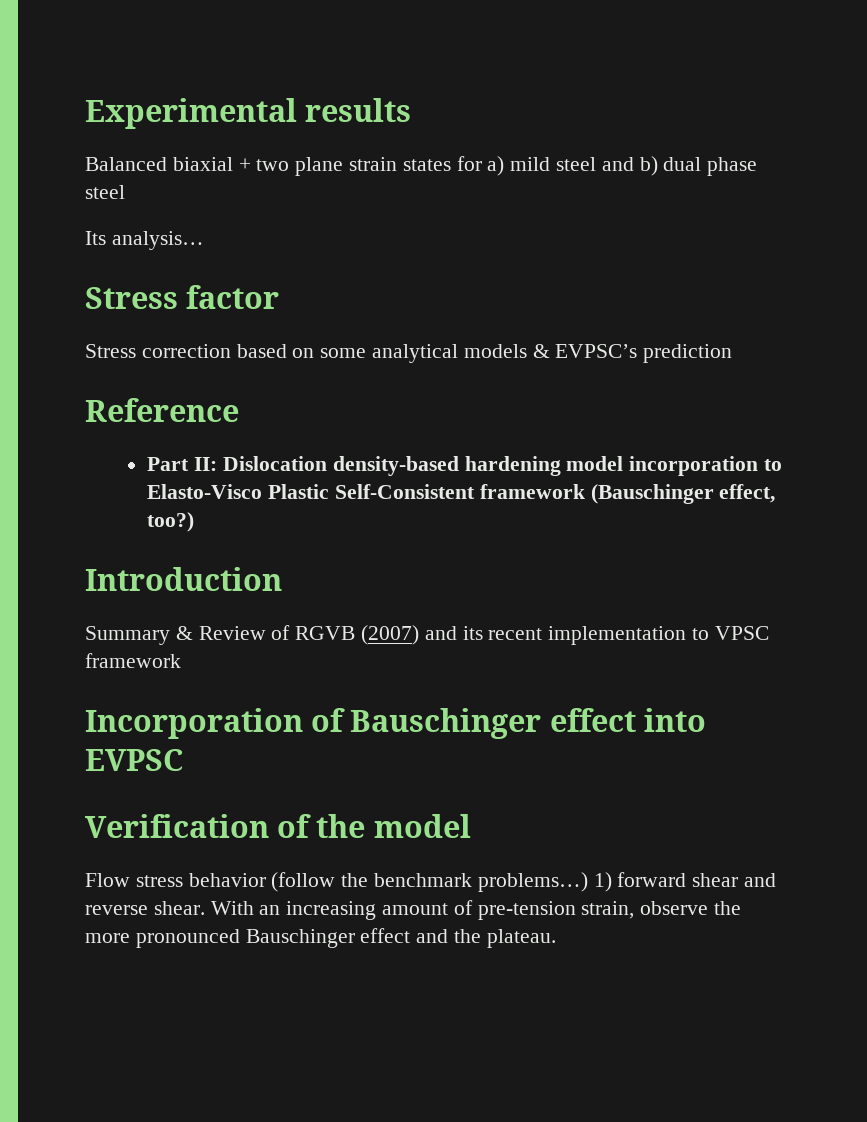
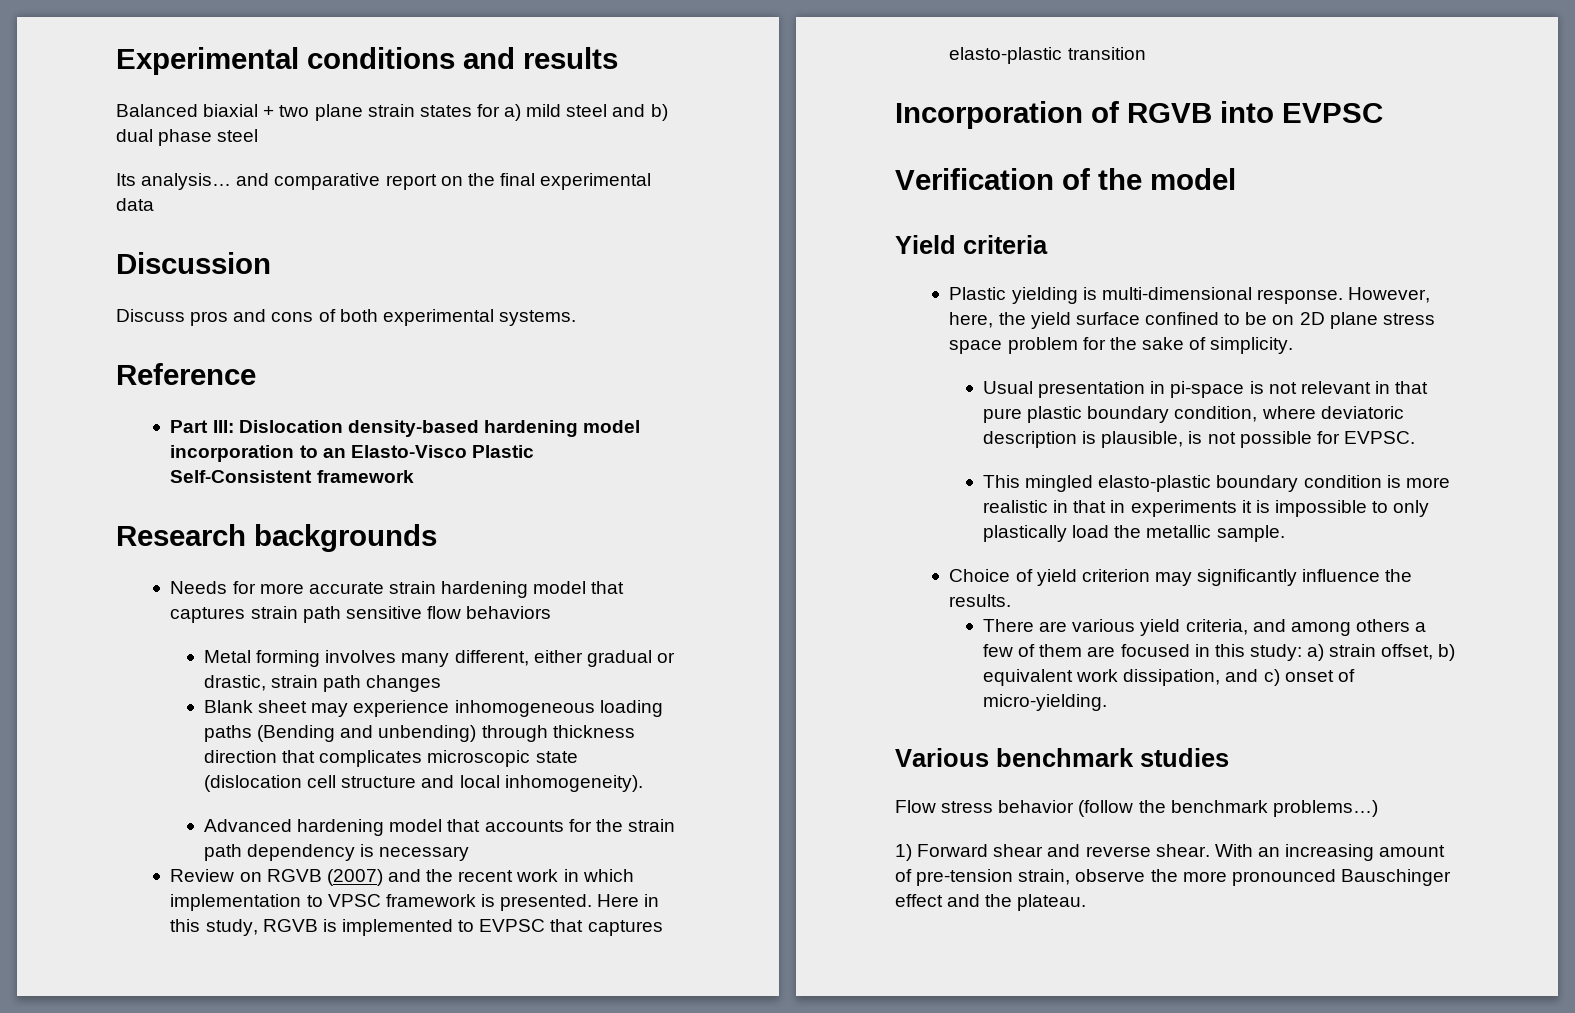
- Experimental results
+ Experimental conditions and results
- Its analysis…
- Stress factor
- Stress correction based on some analytical models & EVPSC’s prediction
+ Its analysis… and comparative report on the final experimental data
+ Discussion
+ Discuss pros and cons of both experimental systems.
- Part II: Dislocation density-based hardening model incorporation to Elasto-Visco Plastic Self-Consistent framework (Bauschinger effect, too?)
- Introduction
- Summary & Review of RGVB (2007) and its recent implementation to VPSC framework
+ Part III: Dislocation density-based hardening model incorporation to an Elasto-Visco Plastic Self-Consistent framework
+ Research backgrounds
+ Needs for more accurate strain hardening model that captures strain path sensitive flow behaviors
+ Metal forming involves many different, either gradual or drastic, strain path changes
+ Blank sheet may experience inhomogeneous loading paths (Bending and unbending) through thickness direction that complicates microscopic state (dislocation cell structure and local inhomogeneity).
+ Advanced hardening model that accounts for the strain path dependency is necessary
+ Review on RGVB (2007) and the recent work in which implementation to VPSC framework is presented. Here in this study, RGVB is implemented to EVPSC that captures elasto-plastic transition
- Incorporation of Bauschinger effect into EVPSC
+ Incorporation of RGVB into EVPSC
+ Yield criteria
+ Plastic yielding is multi-dimensional response. However, here, the yield surface confined to be on 2D plane stress space problem for the sake of simplicity.
+ Usual presentation in pi-space is not relevant in that pure plastic boundary condition, where deviatoric description is plausible, is not possible for EVPSC.
+ This mingled elasto-plastic boundary condition is more realistic in that in experiments it is impossible to only plastically load the metallic sample.
+ Choice of yield criterion may significantly influence the results.
+ There are various yield criteria, and among others a few of them are focused in this study: a) strain offset, b) equivalent work dissipation, and c) onset of micro-yielding.
+ Various benchmark studies
- Flow stress behavior (follow the benchmark problems…) 1) forward shear and reverse shear.
+ Flow stress behavior (follow the benchmark problems…)
+ 1) Forward shear and reverse shear.

